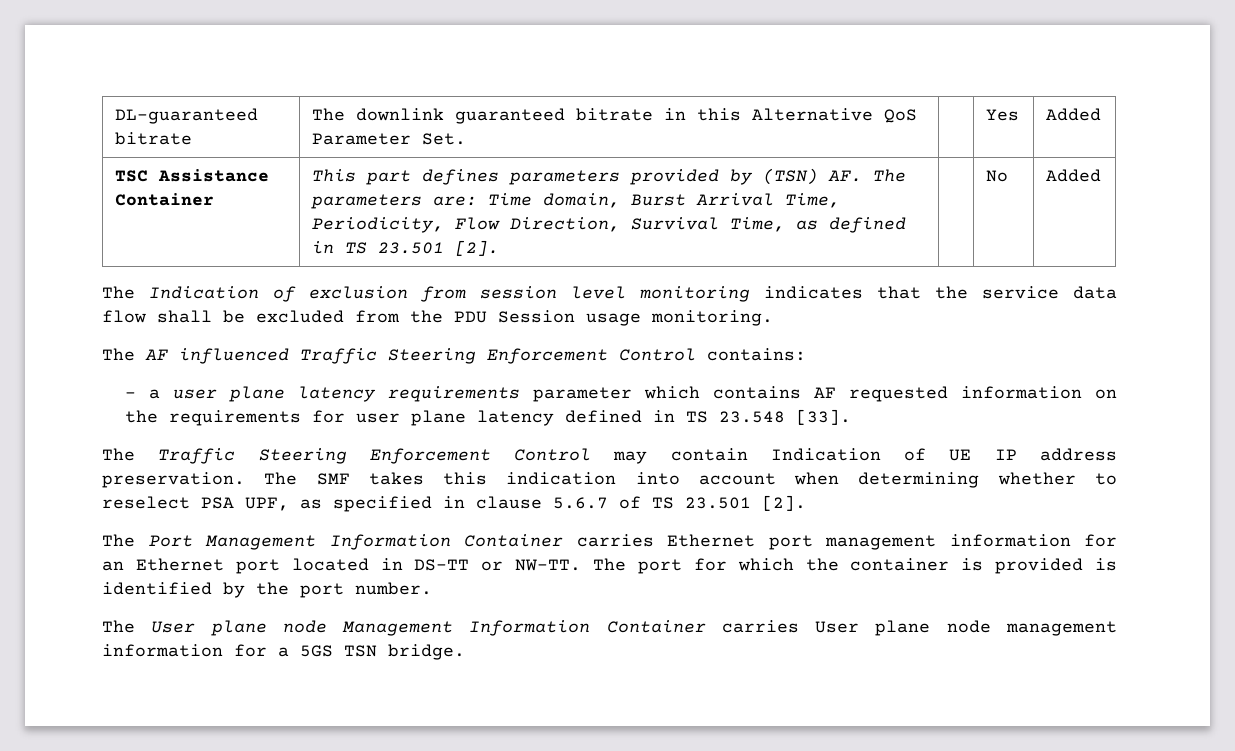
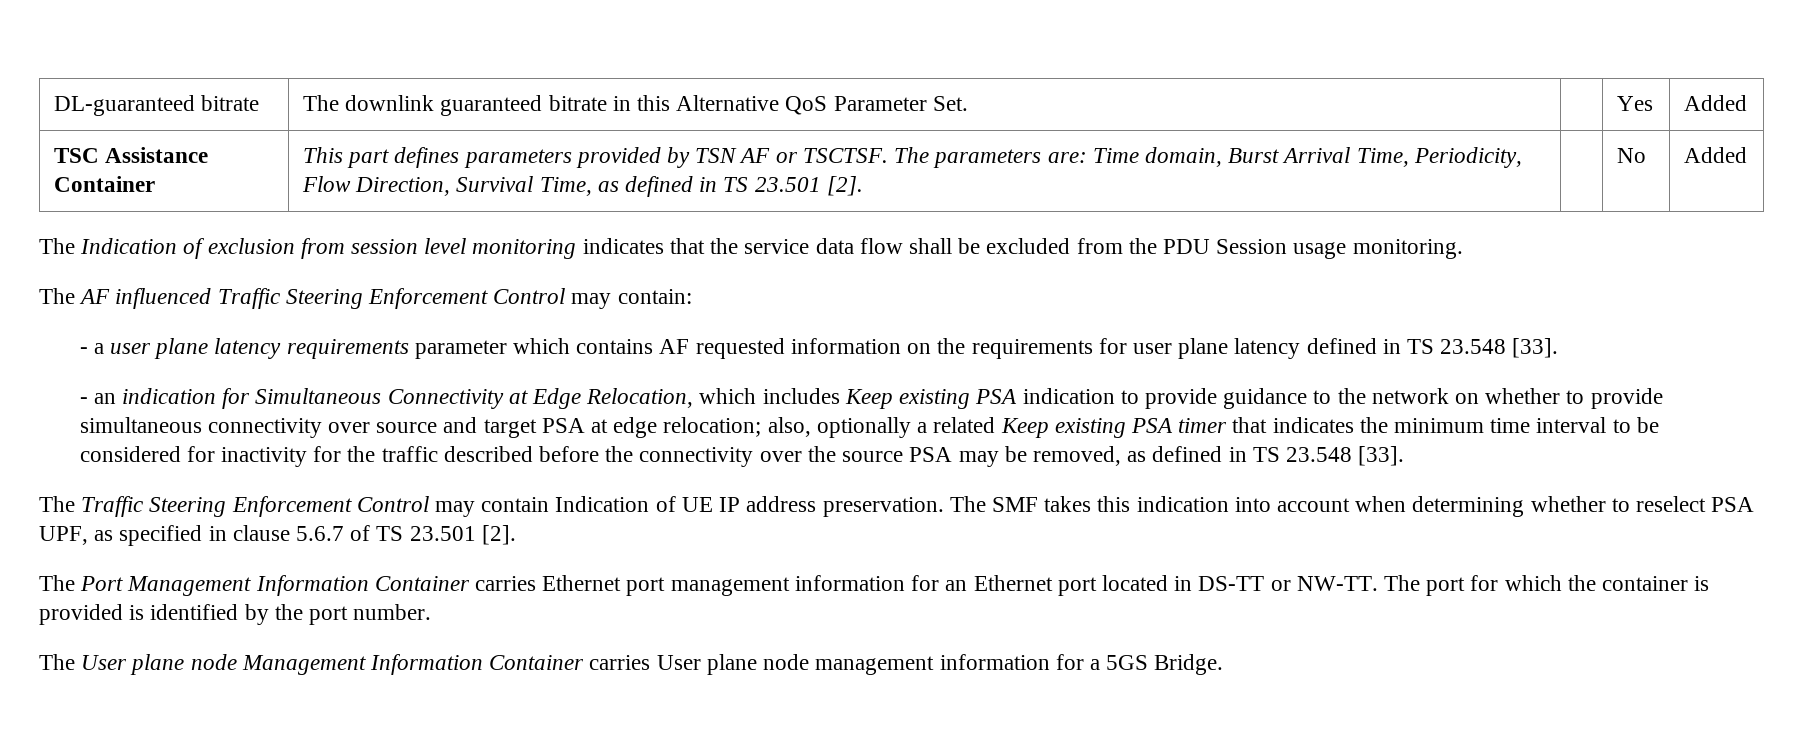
- TSC Assistance Container | This part defines parameters provided by (TSN) AF. The parameters are: Time domain, Burst Arrival Time, Periodicity, Flow Direction, Survival Time, as defined in TS 23.501 [2]. | | No | Added
+ TSC Assistance Container | This part defines parameters provided by TSN AF or TSCTSF. The parameters are: Time domain, Burst Arrival Time, Periodicity, Flow Direction, Survival Time, as defined in TS 23.501 [2]. | | No | Added
- The AF influenced Traffic Steering Enforcement Control contains:
+ The AF influenced Traffic Steering Enforcement Control may contain:
+ - an indication for Simultaneous Connectivity at Edge Relocation, which includes Keep existing PSA indication to provide guidance to the network on whether to provide simultaneous connectivity over source and target PSA at edge relocation; also, optionally a related Keep existing PSA timer that indicates the minimum time interval to be considered for inactivity for the traffic described before the connectivity over the source PSA may be removed, as defined in TS 23.548 [33].
- The User plane node Management Information Container carries User plane node management information for a 5GS TSN bridge.
+ The User plane node Management Information Container carries User plane node management information for a 5GS Bridge.

